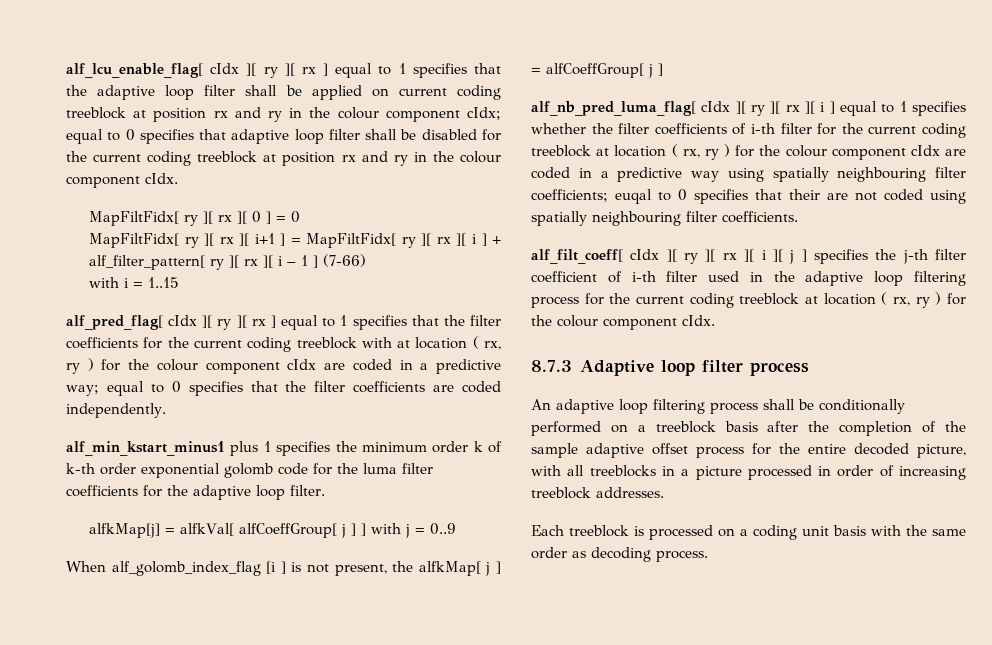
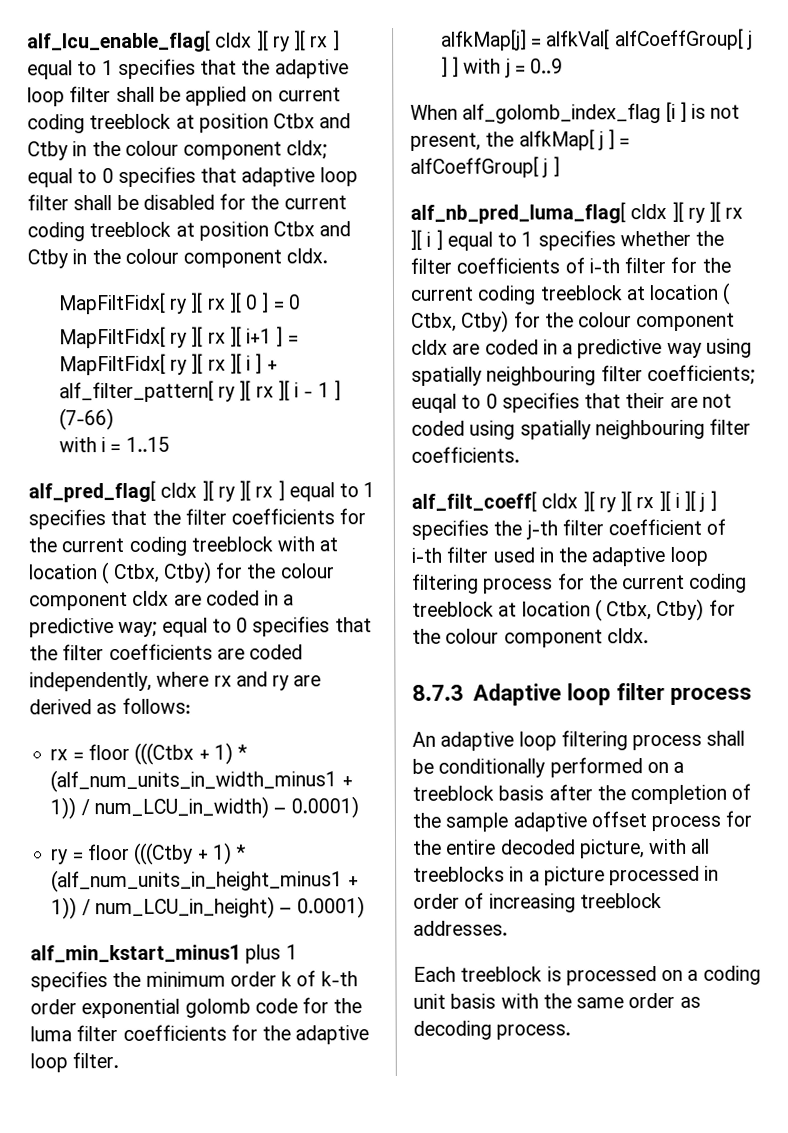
- alf_lcu_enable_flag[ cIdx ][ ry ][ rx ] equal to 1 specifies that the adaptive loop filter shall be applied on current coding treeblock at position rx and ry in the colour component cIdx; equal to 0 specifies that adaptive loop filter shall be disabled for the current coding treeblock at position rx and ry in the colour component cIdx.
+ alf_lcu_enable_flag[ cIdx ][ ry ][ rx ] equal to 1 specifies that the adaptive loop filter shall be applied on current coding treeblock at position Ctbx and Ctby in the colour component cIdx; equal to 0 specifies that adaptive loop filter shall be disabled for the current coding treeblock at position Ctbx and Ctby in the colour component cIdx.
- alf_pred_flag[ cIdx ][ ry ][ rx ] equal to 1 specifies that the filter coefficients for the current coding treeblock with at location ( rx, ry ) for the colour component cIdx are coded in a predictive way; equal to 0 specifies that the filter coefficients are coded independently.
+ alf_pred_flag[ cIdx ][ ry ][ rx ] equal to 1 specifies that the filter coefficients for the current coding treeblock with at location ( Ctbx, Ctby) for the colour component cIdx are coded in a predictive way; equal to 0 specifies that the filter coefficients are coded independently, where rx and ry are derived as follows:
+ rx = floor (((Ctbx + 1) * (alf_num_units_in_width_minus1 + 1)) / num_LCU_in_width) – 0.0001)
+ ry = floor (((Ctby + 1) * (alf_num_units_in_height_minus1 + 1)) / num_LCU_in_height) – 0.0001)
- alf_nb_pred_luma_flag[ cIdx ][ ry ][ rx ][ i ] equal to 1 specifies whether the filter coefficients of i-th filter for the current coding treeblock at location ( rx, ry ) for the colour component cIdx are coded in a predictive way using spatially neighbouring filter coefficients; euqal to 0 specifies that their are not coded using spatially neighbouring filter coefficients.
+ alf_nb_pred_luma_flag[ cIdx ][ ry ][ rx ][ i ] equal to 1 specifies whether the filter coefficients of i-th filter for the current coding treeblock at location ( Ctbx, Ctby) for the colour component cIdx are coded in a predictive way using spatially neighbouring filter coefficients; euqal to 0 specifies that their are not coded using spatially neighbouring filter coefficients.
- alf_filt_coeff[ cIdx ][ ry ][ rx ][ i ][ j ] specifies the j-th filter coefficient of i-th filter used in the adaptive loop filtering process for the current coding treeblock at location ( rx, ry ) for the colour component cIdx.
+ alf_filt_coeff[ cIdx ][ ry ][ rx ][ i ][ j ] specifies the j-th filter coefficient of i-th filter used in the adaptive loop filtering process for the current coding treeblock at location ( Ctbx, Ctby) for the colour component cIdx.

